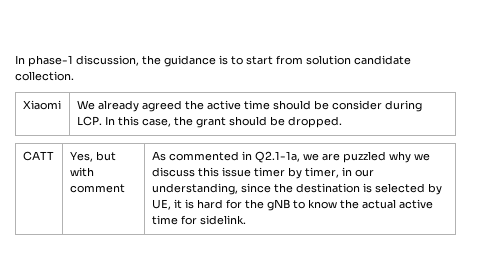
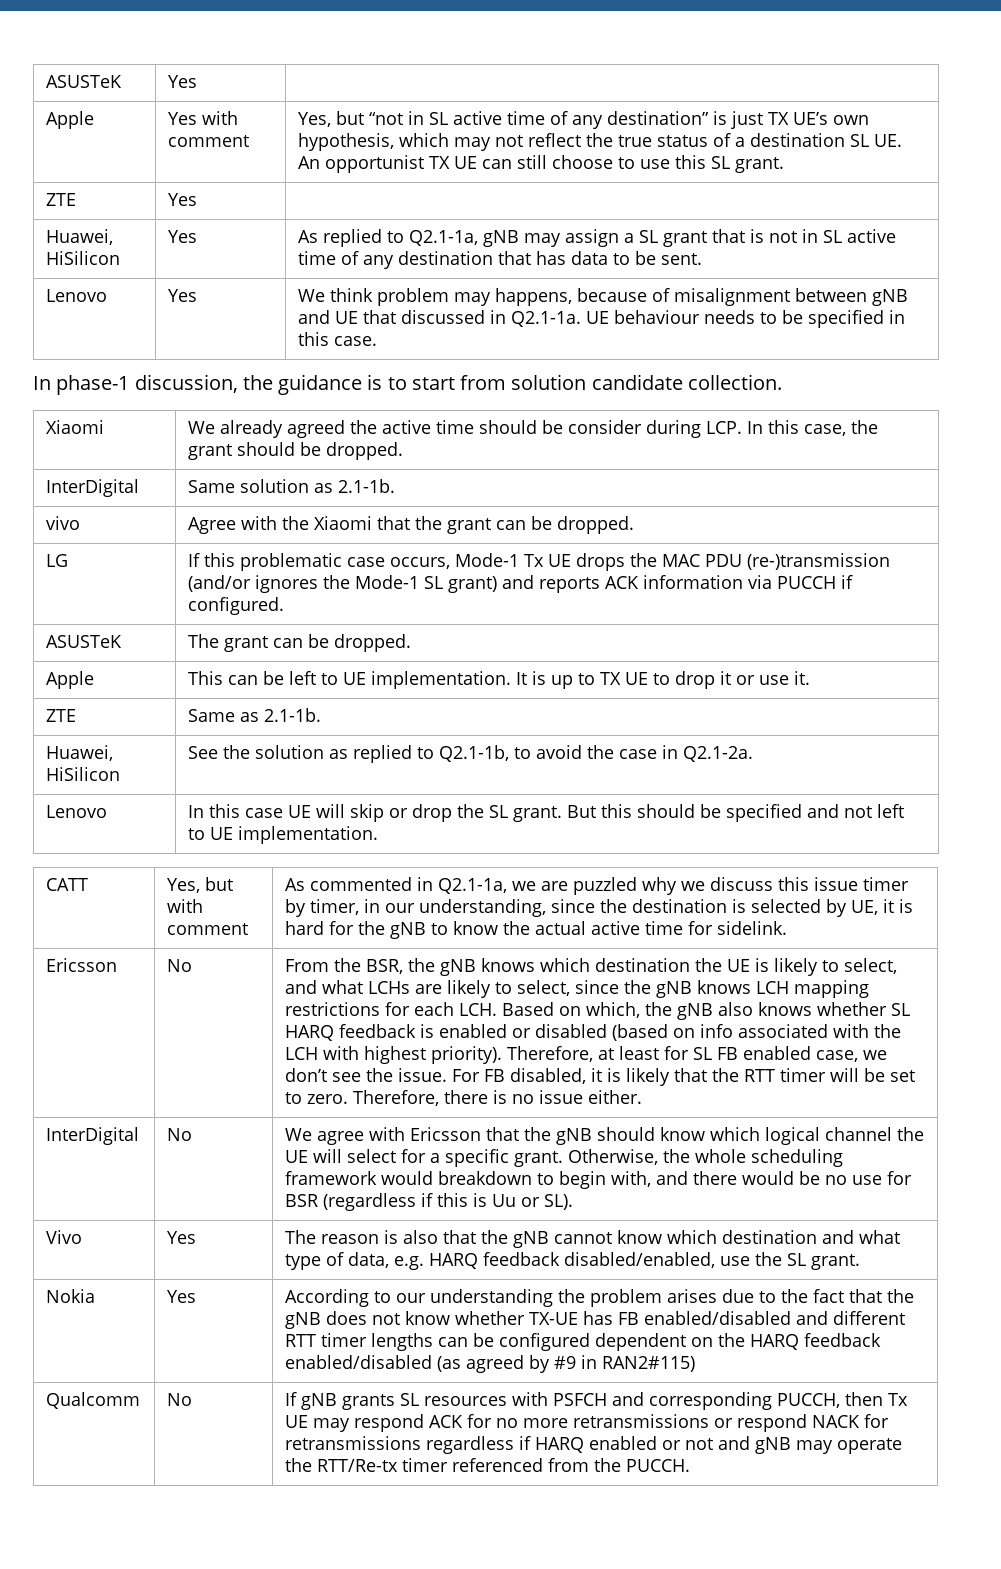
+ ASUSTeK | Yes |
+ Apple | Yes with comment | Yes, but “not in SL active time of any destination” is just TX UE’s own hypothesis, which may not reflect the true status of a destination SL UE. An opportunist TX UE can still choose to use this SL grant.
+ ZTE | Yes |
+ Huawei, HiSilicon | Yes | As replied to Q2.1-1a, gNB may assign a SL grant that is not in SL active time of any destination that has data to be sent.
+ Lenovo | Yes | We think problem may happens, because of misalignment between gNB and UE that discussed in Q2.1-1a. UE behaviour needs to be specified in this case.
+ InterDigital | Same solution as 2.1-1b.
+ vivo | Agree with the Xiaomi that the grant can be dropped.
+ LG | If this problematic case occurs, Mode-1 Tx UE drops the MAC PDU (re-)transmission (and/or ignores the Mode-1 SL grant) and reports ACK information via PUCCH if configured.
+ ASUSTeK | The grant can be dropped.
+ Apple | This can be left to UE implementation. It is up to TX UE to drop it or use it.
+ ZTE | Same as 2.1-1b.
+ Huawei, HiSilicon | See the solution as replied to Q2.1-1b, to avoid the case in Q2.1-2a.
+ Lenovo | In this case UE will skip or drop the SL grant. But this should be specified and not left to UE implementation.
+ Ericsson | No | From the BSR, the gNB knows which destination the UE is likely to select, and what LCHs are likely to select, since the gNB knows LCH mapping restrictions for each LCH. Based on which, the gNB also knows whether SL HARQ feedback is enabled or disabled (based on info associated with the LCH with highest priority). Therefore, at least for SL FB enabled case, we don’t see the issue. For FB disabled, it is likely that the RTT timer will be set to zero. Therefore, there is no issue either.
+ InterDigital | No | We agree with Ericsson that the gNB should know which logical channel the UE will select for a specific grant. Otherwise, the whole scheduling framework would breakdown to begin with, and there would be no use for BSR (regardless if this is Uu or SL).
+ Vivo | Yes | The reason is also that the gNB cannot know which destination and what type of data, e.g. HARQ feedback disabled/enabled, use the SL grant.
+ Nokia | Yes | According to our understanding the problem arises due to the fact that the gNB does not know whether TX-UE has FB enabled/disabled and different RTT timer lengths can be configured dependent on the HARQ feedback enabled/disabled (as agreed by #9 in RAN2#115)
+ Qualcomm | No | If gNB grants SL resources with PSFCH and corresponding PUCCH, then Tx UE may respond ACK for no more retransmissions or respond NACK for retransmissions regardless if HARQ enabled or not and gNB may operate the RTT/Re-tx timer referenced from the PUCCH.

